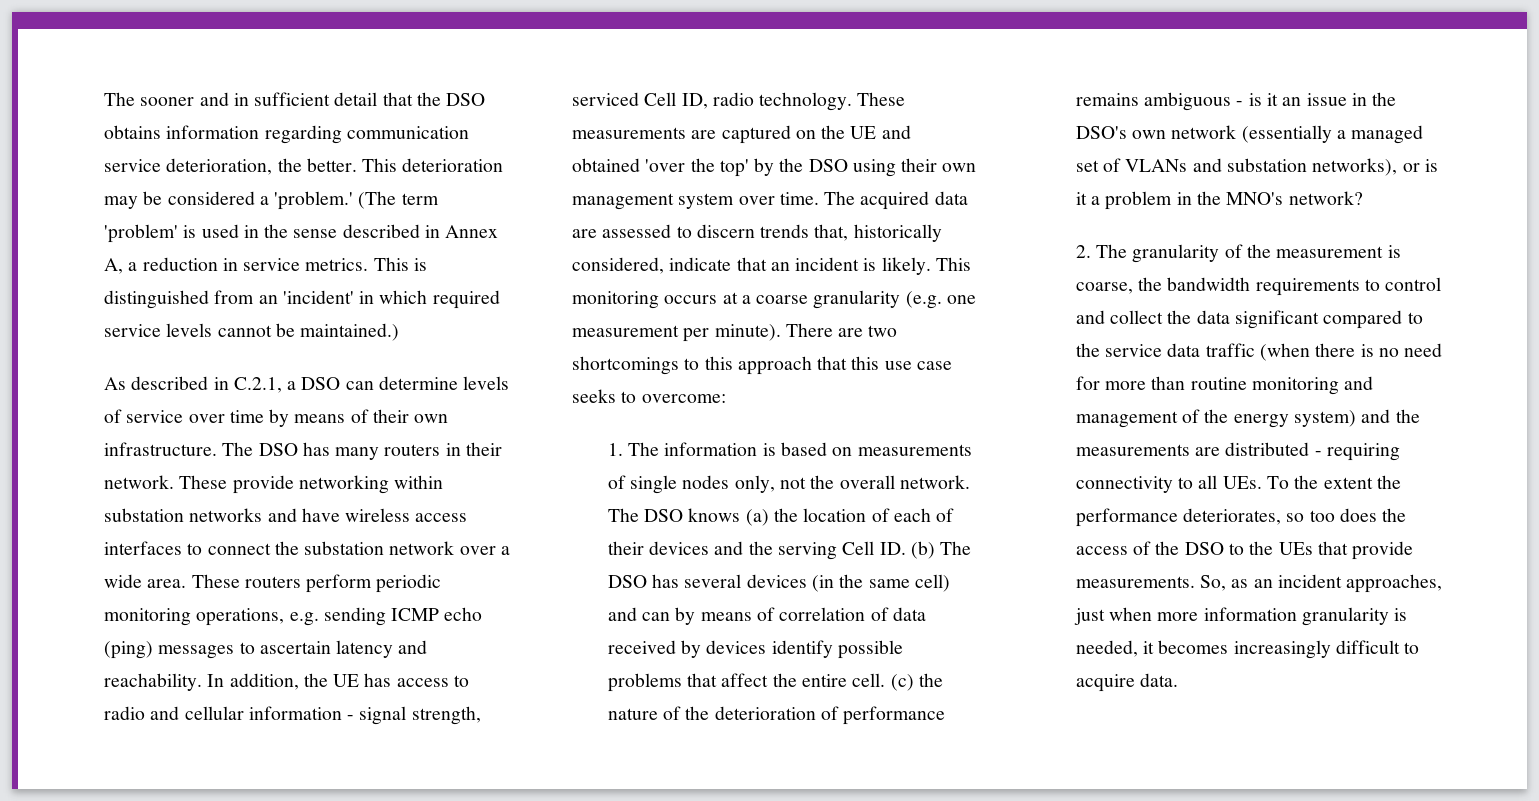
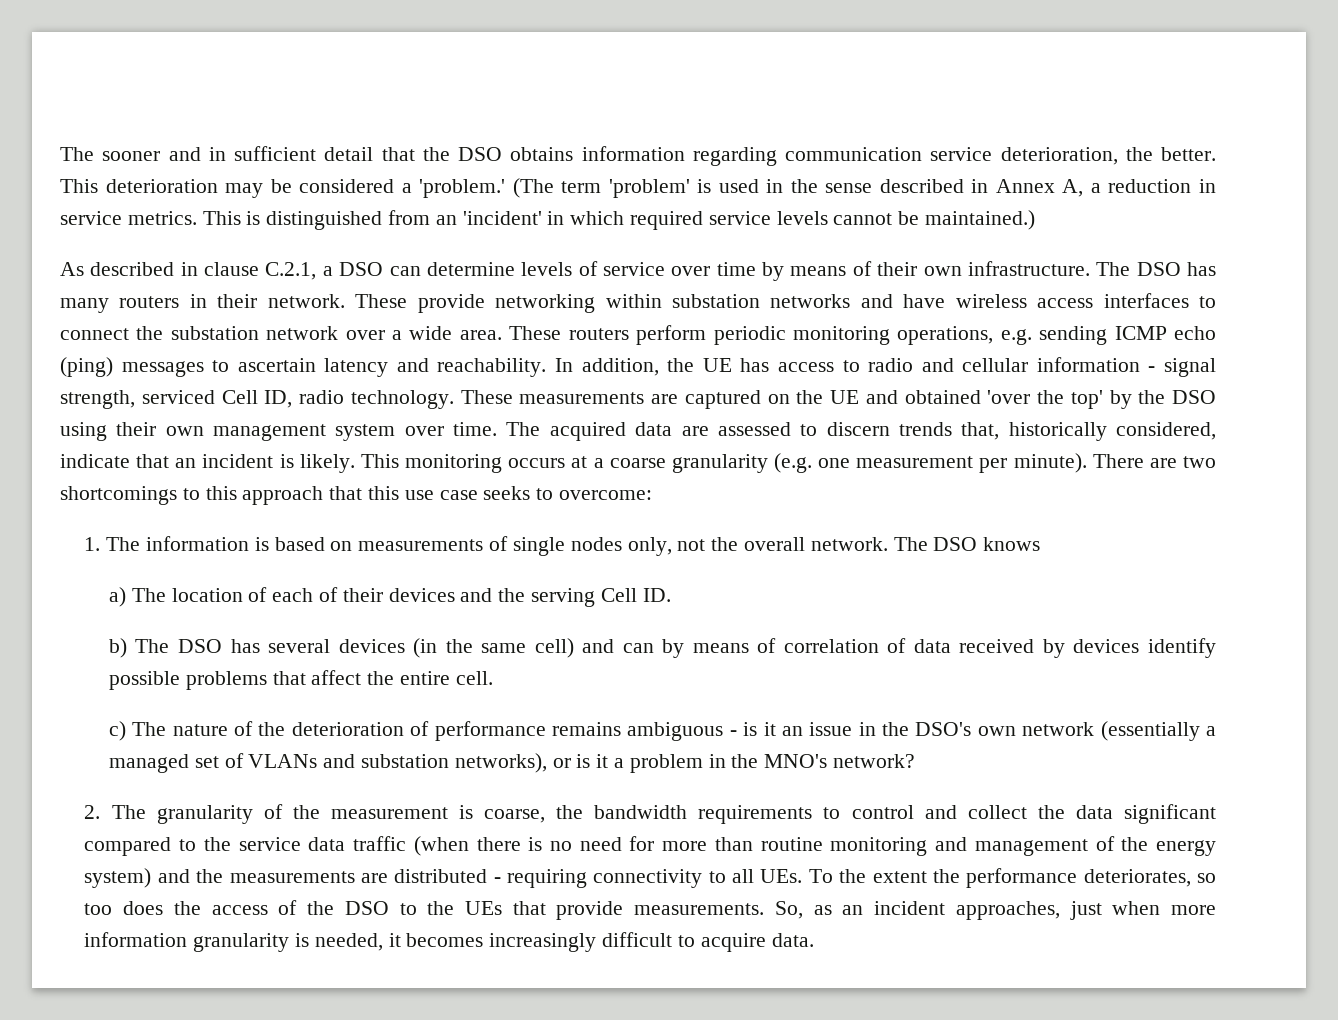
- As described in C.2.1, a DSO can determine levels of service over time by means of their own infrastructure.
+ As described in clause C.2.1, a DSO can determine levels of service over time by means of their own infrastructure.
- The DSO knows (a) the location of each of their devices and the serving Cell ID. (b) The DSO has several devices (in the same cell) and can by means of correlation of data received by devices identify possible problems that affect the entire cell. (c) the nature of the deterioration of performance remains ambiguous - is it an issue in the DSO's own network (essentially a managed set of VLANs and substation networks), or is it a problem in the MNO's network?
+ The DSO knows
+ a) The location of each of their devices and the serving Cell ID.
+ b) The DSO has several devices (in the same cell) and can by means of correlation of data received by devices identify possible problems that affect the entire cell.
+ c) The nature of the deterioration of performance remains ambiguous - is it an issue in the DSO's own network (essentially a managed set of VLANs and substation networks), or is it a problem in the MNO's network?

